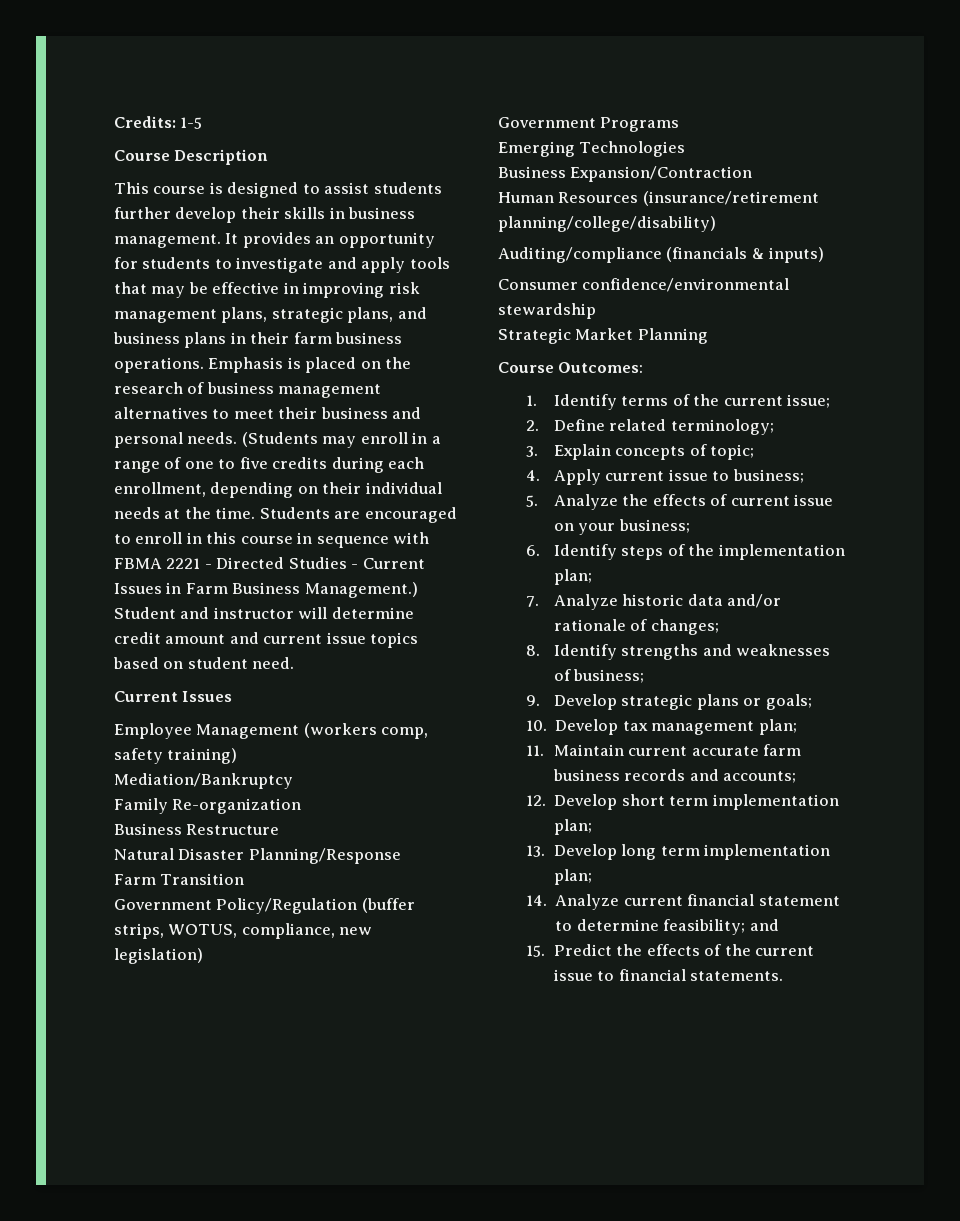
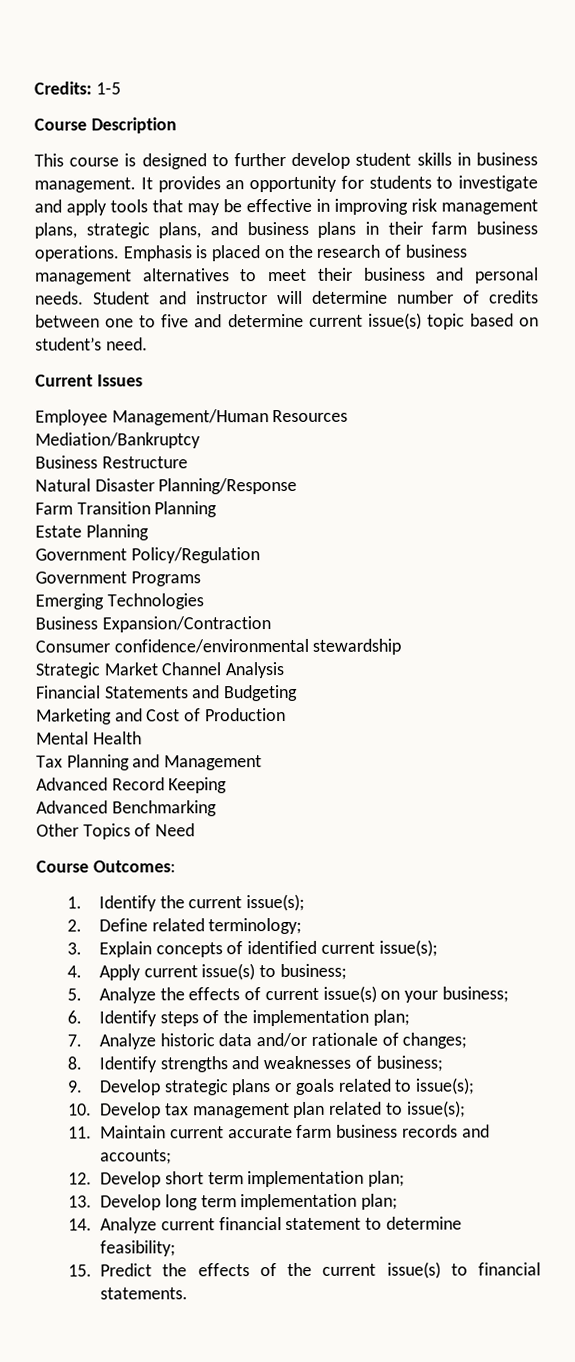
- This course is designed to assist students further develop their skills in business management.
+ This course is designed to further develop student skills in business management.
- (Students may enroll in a range of one to five credits during each enrollment, depending on their individual needs at the time. Students are encouraged to enroll in this course in sequence with FBMA 2221 - Directed Studies - Current Issues in Farm Business Management.)
- Student and instructor will determine credit amount and current issue topics based on student need.
+ Student and instructor will determine number of credits between one to five and determine current issue(s) topic based on student’s need.
- Employee Management (workers comp, safety training)
+ Employee Management/Human Resources
- Family Re-organization
- Farm Transition
+ Farm Transition Planning
+ Estate Planning
- Government Policy/Regulation (buffer strips, WOTUS, compliance, new legislation)
+ Government Policy/Regulation
- Human Resources (insurance/retirement planning/college/disability)
- Auditing/compliance (financials & inputs)
- Strategic Market Planning
+ Strategic Market Channel Analysis
+ Financial Statements and Budgeting
+ Marketing and Cost of Production
+ Mental Health
+ Tax Planning and Management
+ Advanced Record Keeping
+ Advanced Benchmarking
+ Other Topics of Need
- 1. Identify terms of the current issue;
+ 1. Identify the current issue(s);
- 3. Explain concepts of topic;
+ 3. Explain concepts of identified current issue(s);
- 4. Apply current issue to business;
+ 4. Apply current issue(s) to business;
- 5. Analyze the effects of current issue on your business;
+ 5. Analyze the effects of current issue(s) on your business;
- 9. Develop strategic plans or goals;
+ 9. Develop strategic plans or goals related to issue(s);
- 10. Develop tax management plan;
+ 10. Develop tax management plan related to issue(s);
- 14. Analyze current financial statement to determine feasibility; and
+ 14. Analyze current financial statement to determine feasibility;
- 15. Predict the effects of the current issue to financial statements.
+ 15. Predict the effects of the current issue(s) to financial statements.

